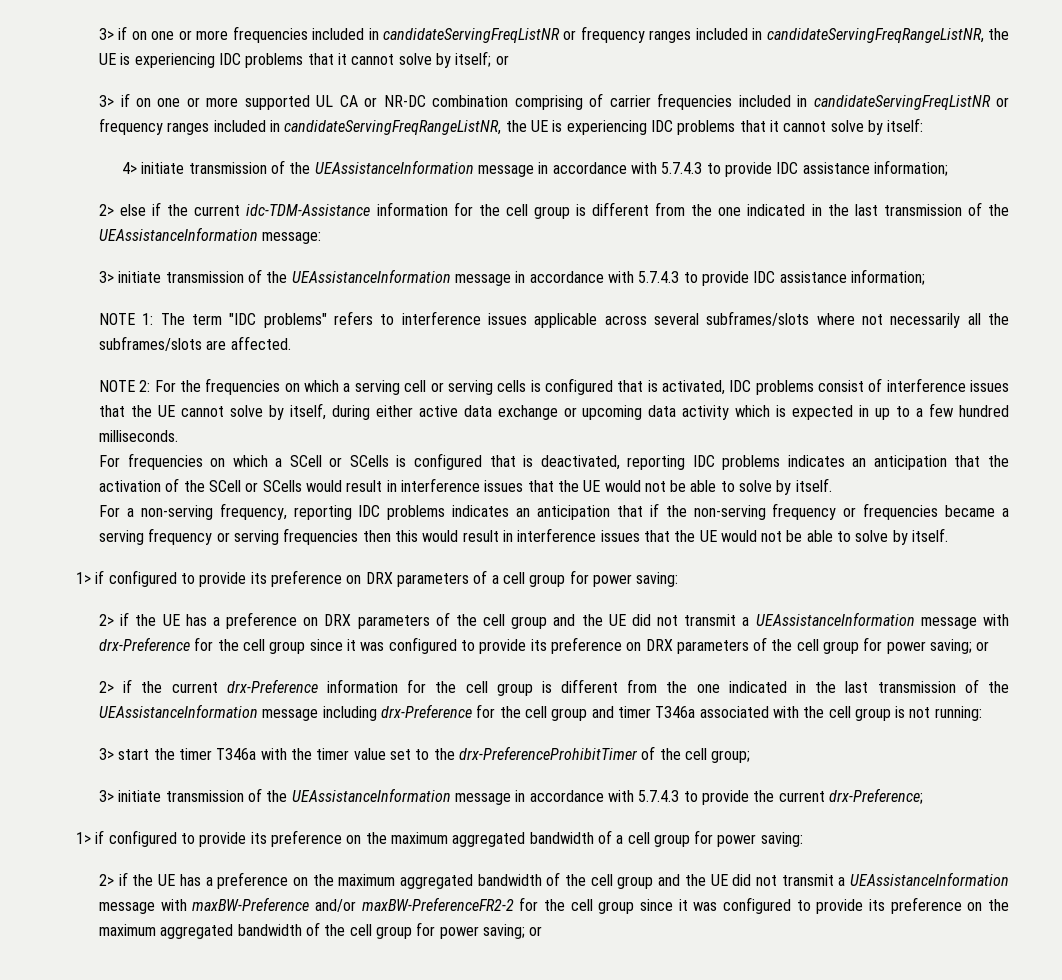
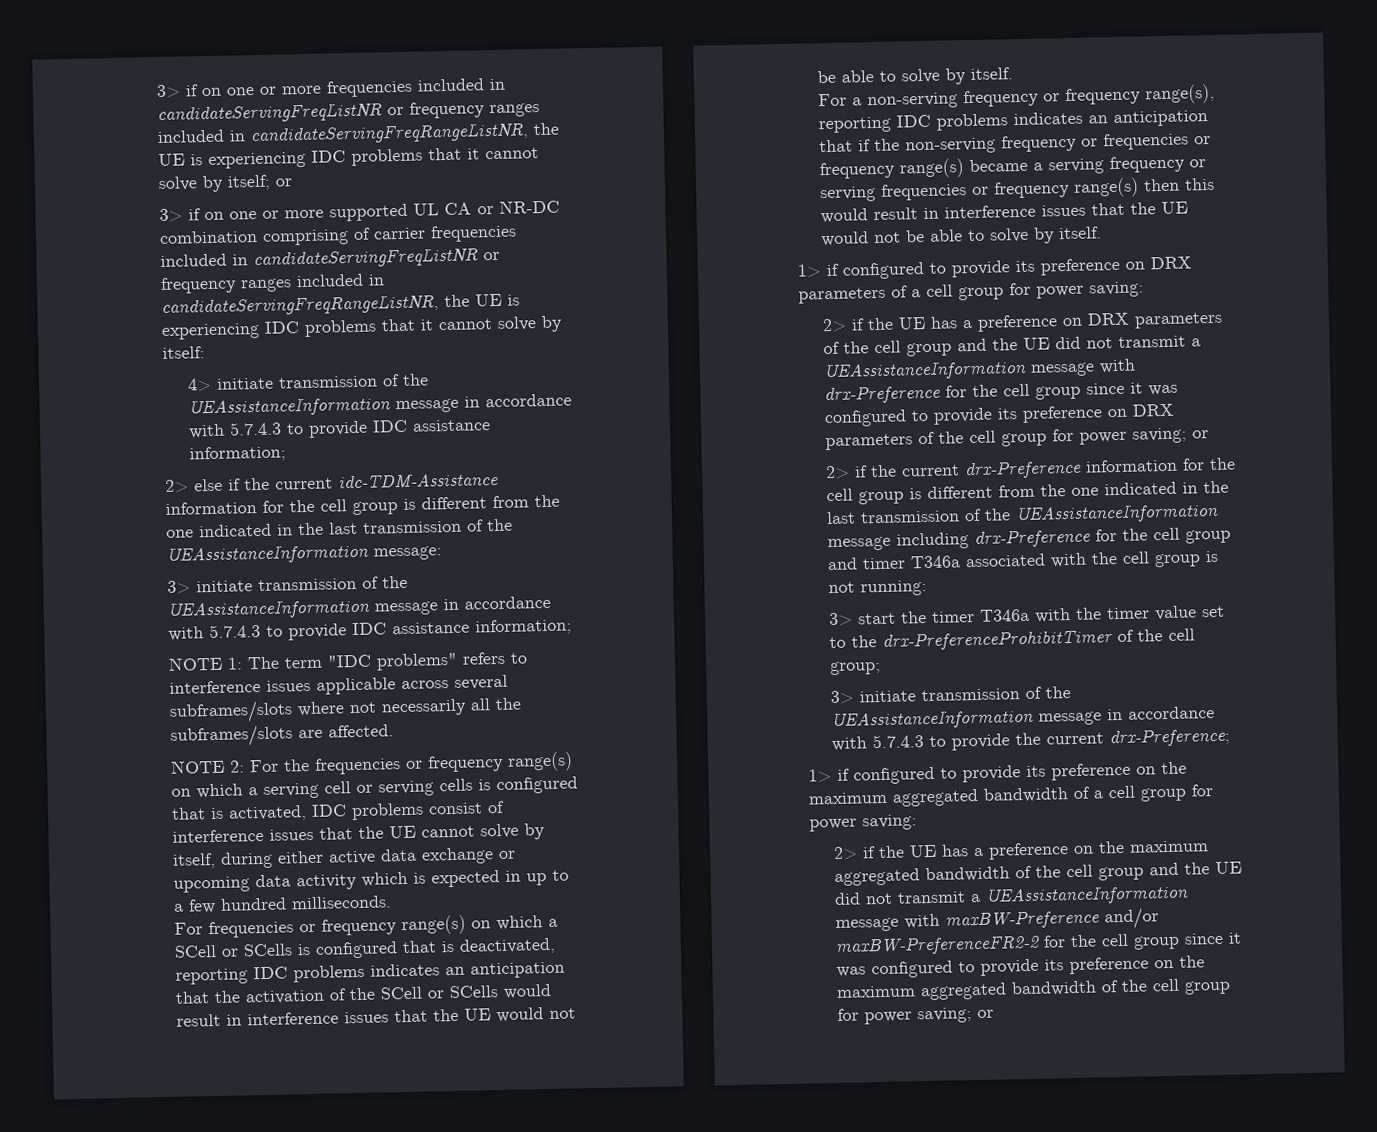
- NOTE 2: For the frequencies on which a serving cell or serving cells is configured that is activated, IDC problems consist of interference issues that the UE cannot solve by itself, during either active data exchange or upcoming data activity which is expected in up to a few hundred milliseconds.
+ NOTE 2: For the frequencies or frequency range(s) on which a serving cell or serving cells is configured that is activated, IDC problems consist of interference issues that the UE cannot solve by itself, during either active data exchange or upcoming data activity which is expected in up to a few hundred milliseconds.
- For frequencies on which a SCell or SCells is configured that is deactivated, reporting IDC problems indicates an anticipation that the activation of the SCell or SCells would result in interference issues that the UE would not be able to solve by itself.
+ For frequencies or frequency range(s) on which a SCell or SCells is configured that is deactivated, reporting IDC problems indicates an anticipation that the activation of the SCell or SCells would result in interference issues that the UE would not be able to solve by itself.
- For a non-serving frequency, reporting IDC problems indicates an anticipation that if the non-serving frequency or frequencies became a serving frequency or serving frequencies then this would result in interference issues that the UE would not be able to solve by itself.
+ For a non-serving frequency or frequency range(s), reporting IDC problems indicates an anticipation that if the non-serving frequency or frequencies or frequency range(s) became a serving frequency or serving frequencies or frequency range(s) then this would result in interference issues that the UE would not be able to solve by itself.

